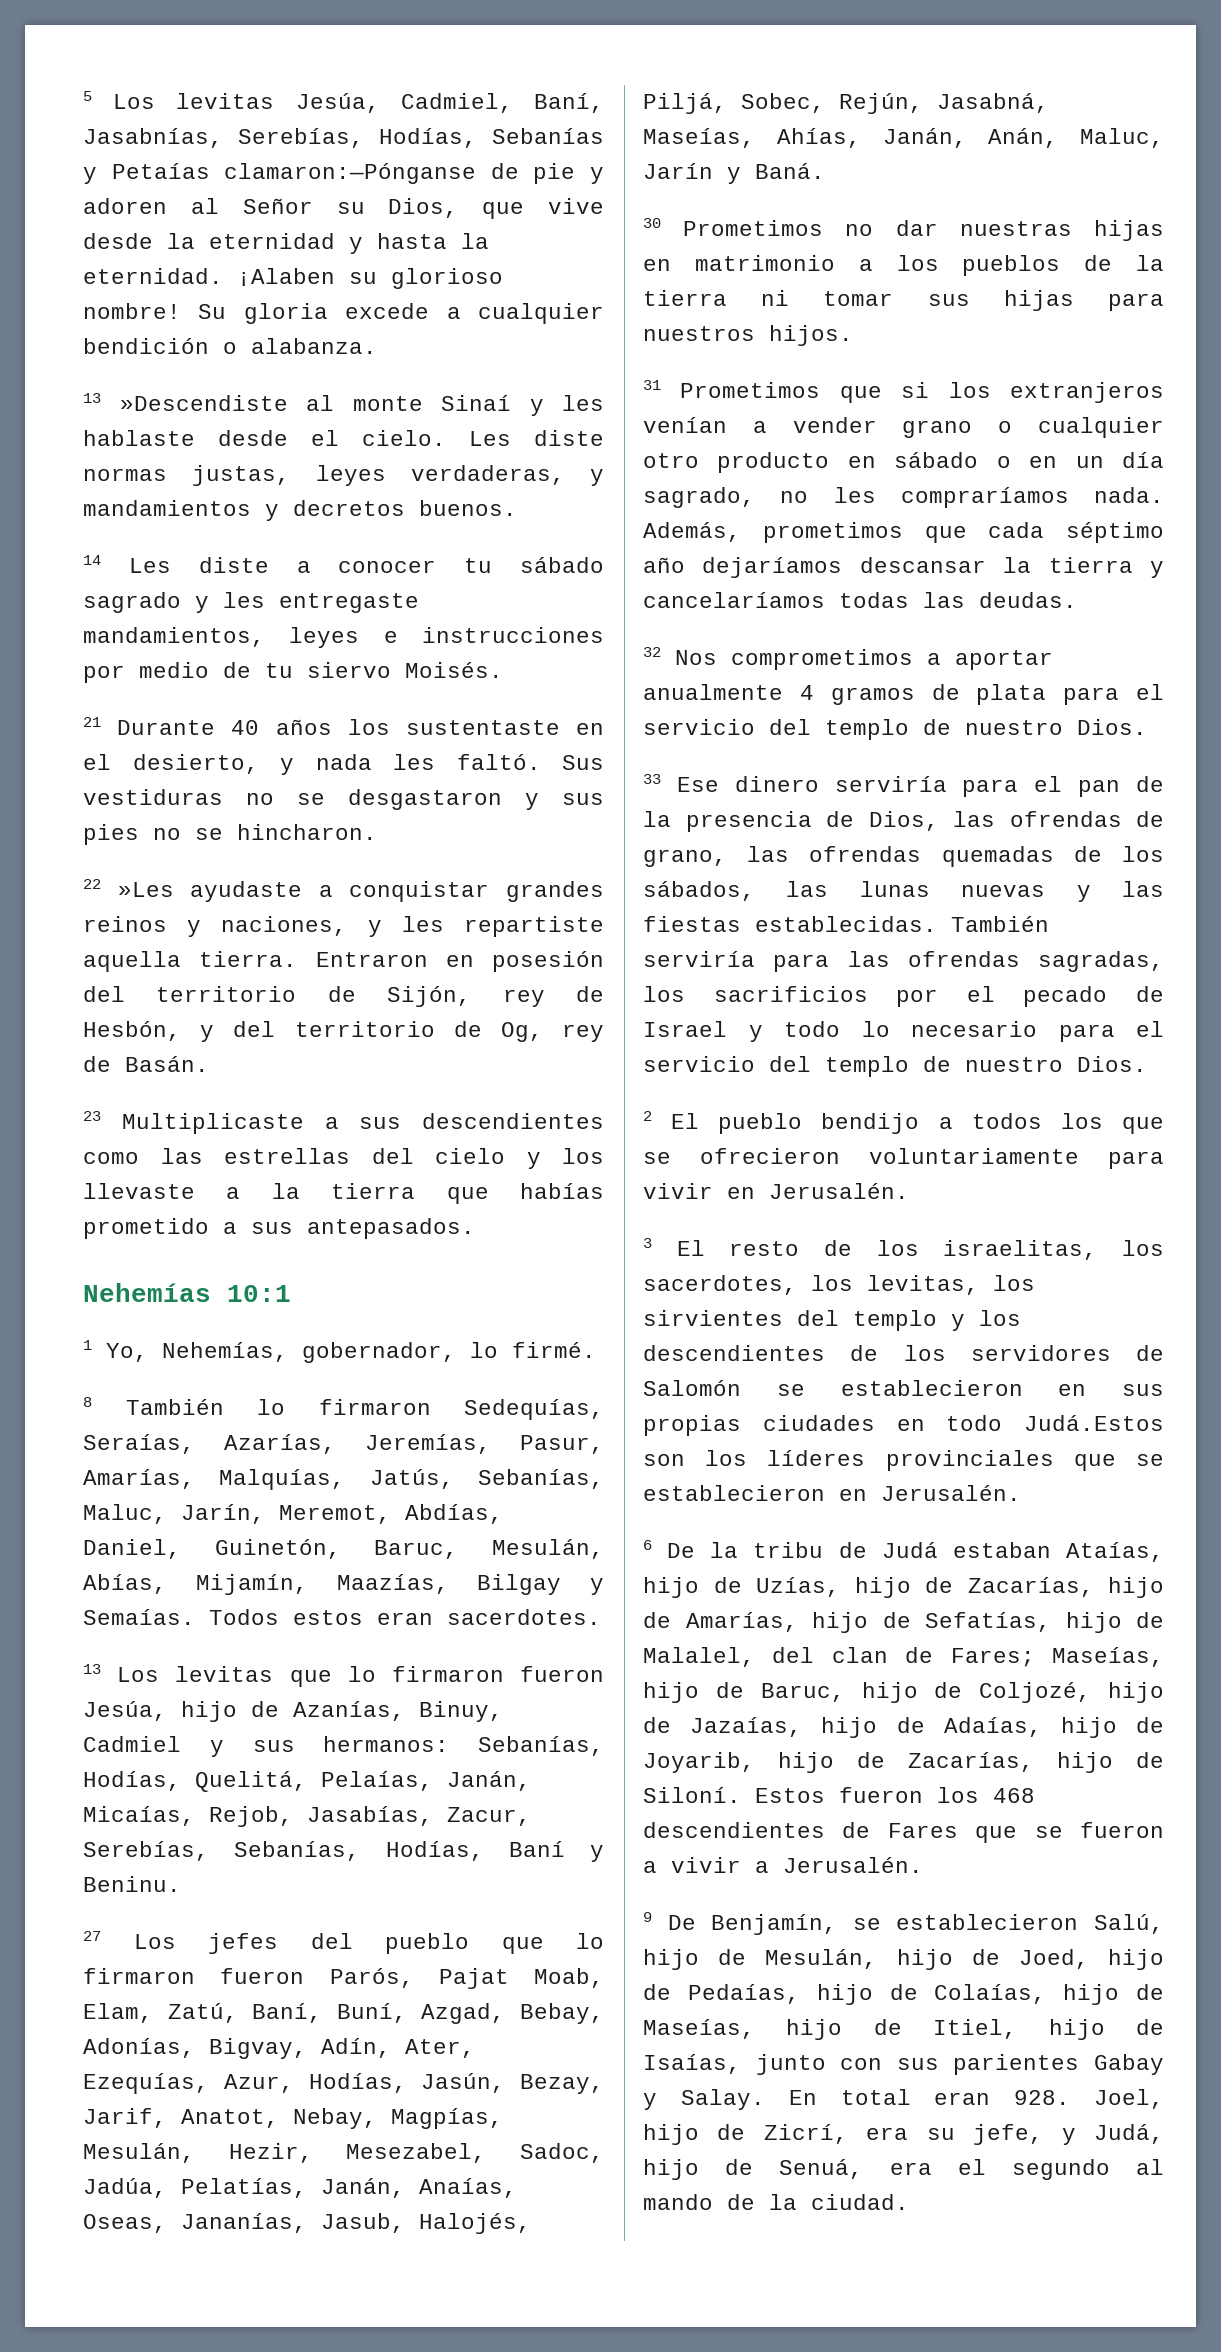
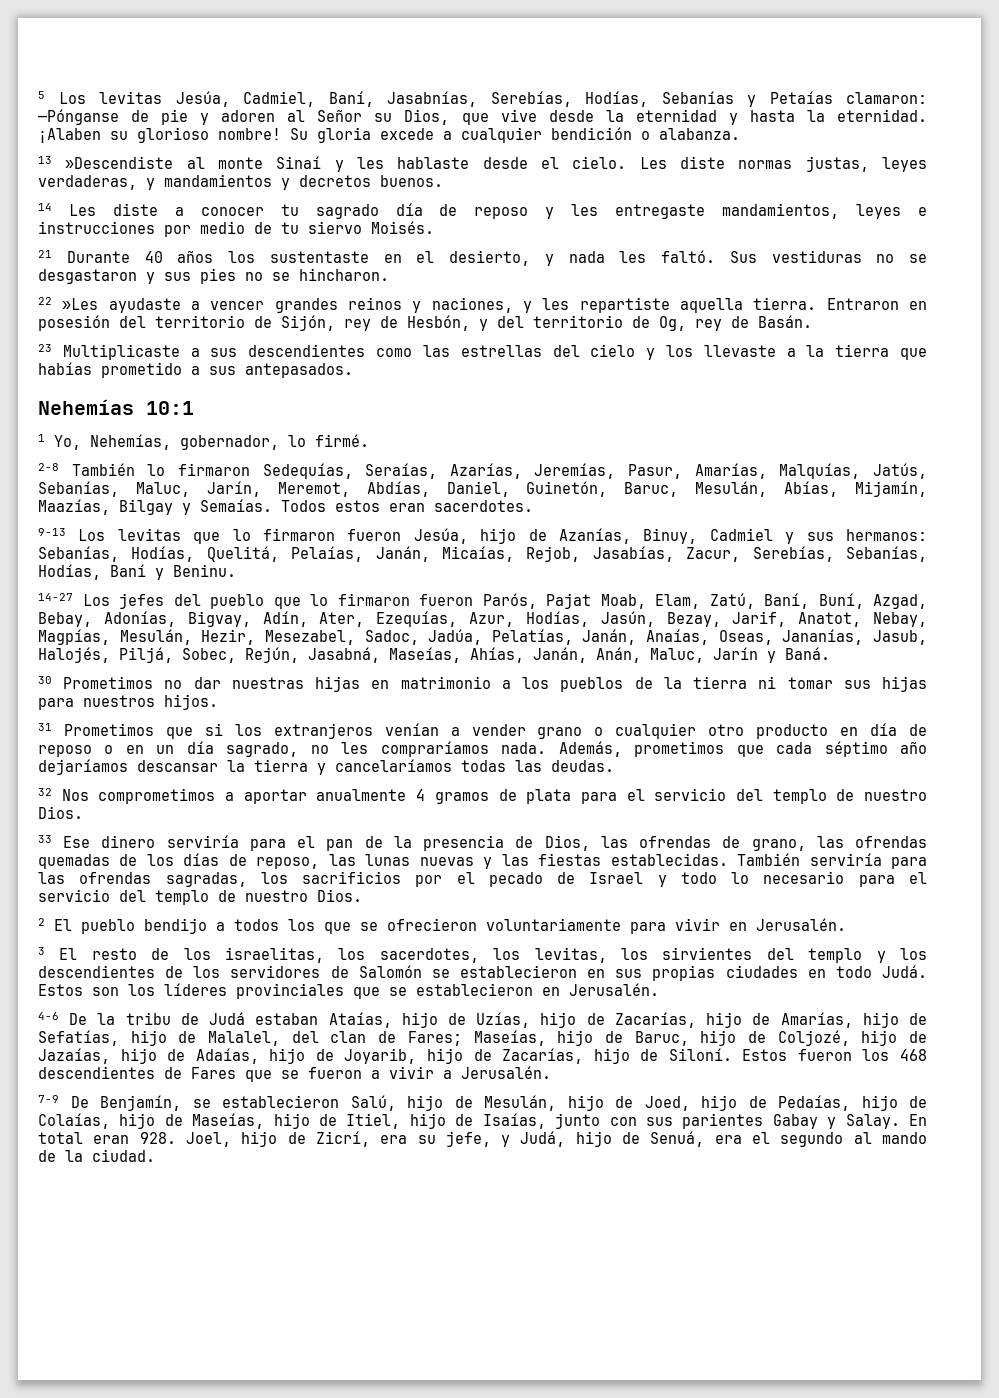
- 5 Los levitas Jesúa, Cadmiel, Baní, Jasabnías, Serebías, Hodías, Sebanías y Petaías clamaron:—Pónganse de pie y adoren al Señor su Dios, que vive desde la eternidad y hasta la eternidad.
+ 5 Los levitas Jesúa, Cadmiel, Baní, Jasabnías, Serebías, Hodías, Sebanías y Petaías clamaron: —Pónganse de pie y adoren al Señor su Dios, que vive desde la eternidad y hasta la eternidad.
- 14 Les diste a conocer tu sábado sagrado y les entregaste mandamientos, leyes e instrucciones por medio de tu siervo Moisés.
+ 14 Les diste a conocer tu sagrado día de reposo y les entregaste mandamientos, leyes e instrucciones por medio de tu siervo Moisés.
- 22 »Les ayudaste a conquistar grandes reinos y naciones, y les repartiste aquella tierra.
+ 22 »Les ayudaste a vencer grandes reinos y naciones, y les repartiste aquella tierra.
- 8 También lo firmaron Sedequías, Seraías, Azarías, Jeremías, Pasur, Amarías, Malquías, Jatús, Sebanías, Maluc, Jarín, Meremot, Abdías, Daniel, Guinetón, Baruc, Mesulán, Abías, Mijamín, Maazías, Bilgay y Semaías.
+ 2-8 También lo firmaron Sedequías, Seraías, Azarías, Jeremías, Pasur, Amarías, Malquías, Jatús, Sebanías, Maluc, Jarín, Meremot, Abdías, Daniel, Guinetón, Baruc, Mesulán, Abías, Mijamín, Maazías, Bilgay y Semaías.
- 13 Los levitas que lo firmaron fueron Jesúa, hijo de Azanías, Binuy, Cadmiel y sus hermanos: Sebanías, Hodías, Quelitá, Pelaías, Janán, Micaías, Rejob, Jasabías, Zacur, Serebías, Sebanías, Hodías, Baní y Beninu.
+ 9-13 Los levitas que lo firmaron fueron Jesúa, hijo de Azanías, Binuy, Cadmiel y sus hermanos: Sebanías, Hodías, Quelitá, Pelaías, Janán, Micaías, Rejob, Jasabías, Zacur, Serebías, Sebanías, Hodías, Baní y Beninu.
- 27 Los jefes del pueblo que lo firmaron fueron Parós, Pajat Moab, Elam, Zatú, Baní, Buní, Azgad, Bebay, Adonías, Bigvay, Adín, Ater, Ezequías, Azur, Hodías, Jasún, Bezay, Jarif, Anatot, Nebay, Magpías, Mesulán, Hezir, Mesezabel, Sadoc, Jadúa, Pelatías, Janán, Anaías, Oseas, Jananías, Jasub, Halojés, Piljá, Sobec, Rejún, Jasabná, Maseías, Ahías, Janán, Anán, Maluc, Jarín y Baná.
+ 14-27 Los jefes del pueblo que lo firmaron fueron Parós, Pajat Moab, Elam, Zatú, Baní, Buní, Azgad, Bebay, Adonías, Bigvay, Adín, Ater, Ezequías, Azur, Hodías, Jasún, Bezay, Jarif, Anatot, Nebay, Magpías, Mesulán, Hezir, Mesezabel, Sadoc, Jadúa, Pelatías, Janán, Anaías, Oseas, Jananías, Jasub, Halojés, Piljá, Sobec, Rejún, Jasabná, Maseías, Ahías, Janán, Anán, Maluc, Jarín y Baná.
- 31 Prometimos que si los extranjeros venían a vender grano o cualquier otro producto en sábado o en un día sagrado, no les compraríamos nada.
+ 31 Prometimos que si los extranjeros venían a vender grano o cualquier otro producto en día de reposo o en un día sagrado, no les compraríamos nada.
- 33 Ese dinero serviría para el pan de la presencia de Dios, las ofrendas de grano, las ofrendas quemadas de los sábados, las lunas nuevas y las fiestas establecidas.
+ 33 Ese dinero serviría para el pan de la presencia de Dios, las ofrendas de grano, las ofrendas quemadas de los días de reposo, las lunas nuevas y las fiestas establecidas.
- 3 El resto de los israelitas, los sacerdotes, los levitas, los sirvientes del templo y los descendientes de los servidores de Salomón se establecieron en sus propias ciudades en todo Judá.Estos son los líderes provinciales que se establecieron en Jerusalén.
+ 3 El resto de los israelitas, los sacerdotes, los levitas, los sirvientes del templo y los descendientes de los servidores de Salomón se establecieron en sus propias ciudades en todo Judá. Estos son los líderes provinciales que se establecieron en Jerusalén.
- 6 De la tribu de Judá estaban Ataías, hijo de Uzías, hijo de Zacarías, hijo de Amarías, hijo de Sefatías, hijo de Malalel, del clan de Fares; Maseías, hijo de Baruc, hijo de Coljozé, hijo de Jazaías, hijo de Adaías, hijo de Joyarib, hijo de Zacarías, hijo de Siloní.
+ 4-6 De la tribu de Judá estaban Ataías, hijo de Uzías, hijo de Zacarías, hijo de Amarías, hijo de Sefatías, hijo de Malalel, del clan de Fares; Maseías, hijo de Baruc, hijo de Coljozé, hijo de Jazaías, hijo de Adaías, hijo de Joyarib, hijo de Zacarías, hijo de Siloní.
- 9 De Benjamín, se establecieron Salú, hijo de Mesulán, hijo de Joed, hijo de Pedaías, hijo de Colaías, hijo de Maseías, hijo de Itiel, hijo de Isaías, junto con sus parientes Gabay y Salay.
+ 7-9 De Benjamín, se establecieron Salú, hijo de Mesulán, hijo de Joed, hijo de Pedaías, hijo de Colaías, hijo de Maseías, hijo de Itiel, hijo de Isaías, junto con sus parientes Gabay y Salay.

